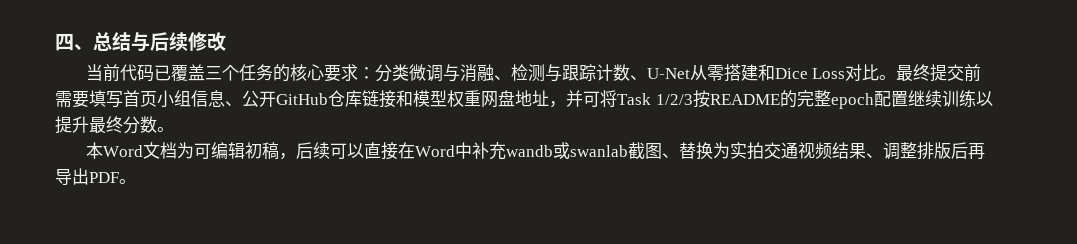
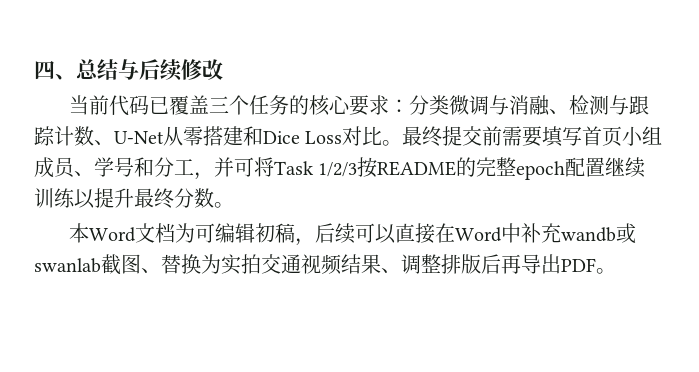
- 最终提交前需要填写首页小组信息、公开GitHub仓库链接和模型权重网盘地址，并可将Task 1/2/3按README的完整epoch配置继续训练以提升最终分数。
+ 最终提交前需要填写首页小组成员、学号和分工，并可将Task 1/2/3按README的完整epoch配置继续训练以提升最终分数。

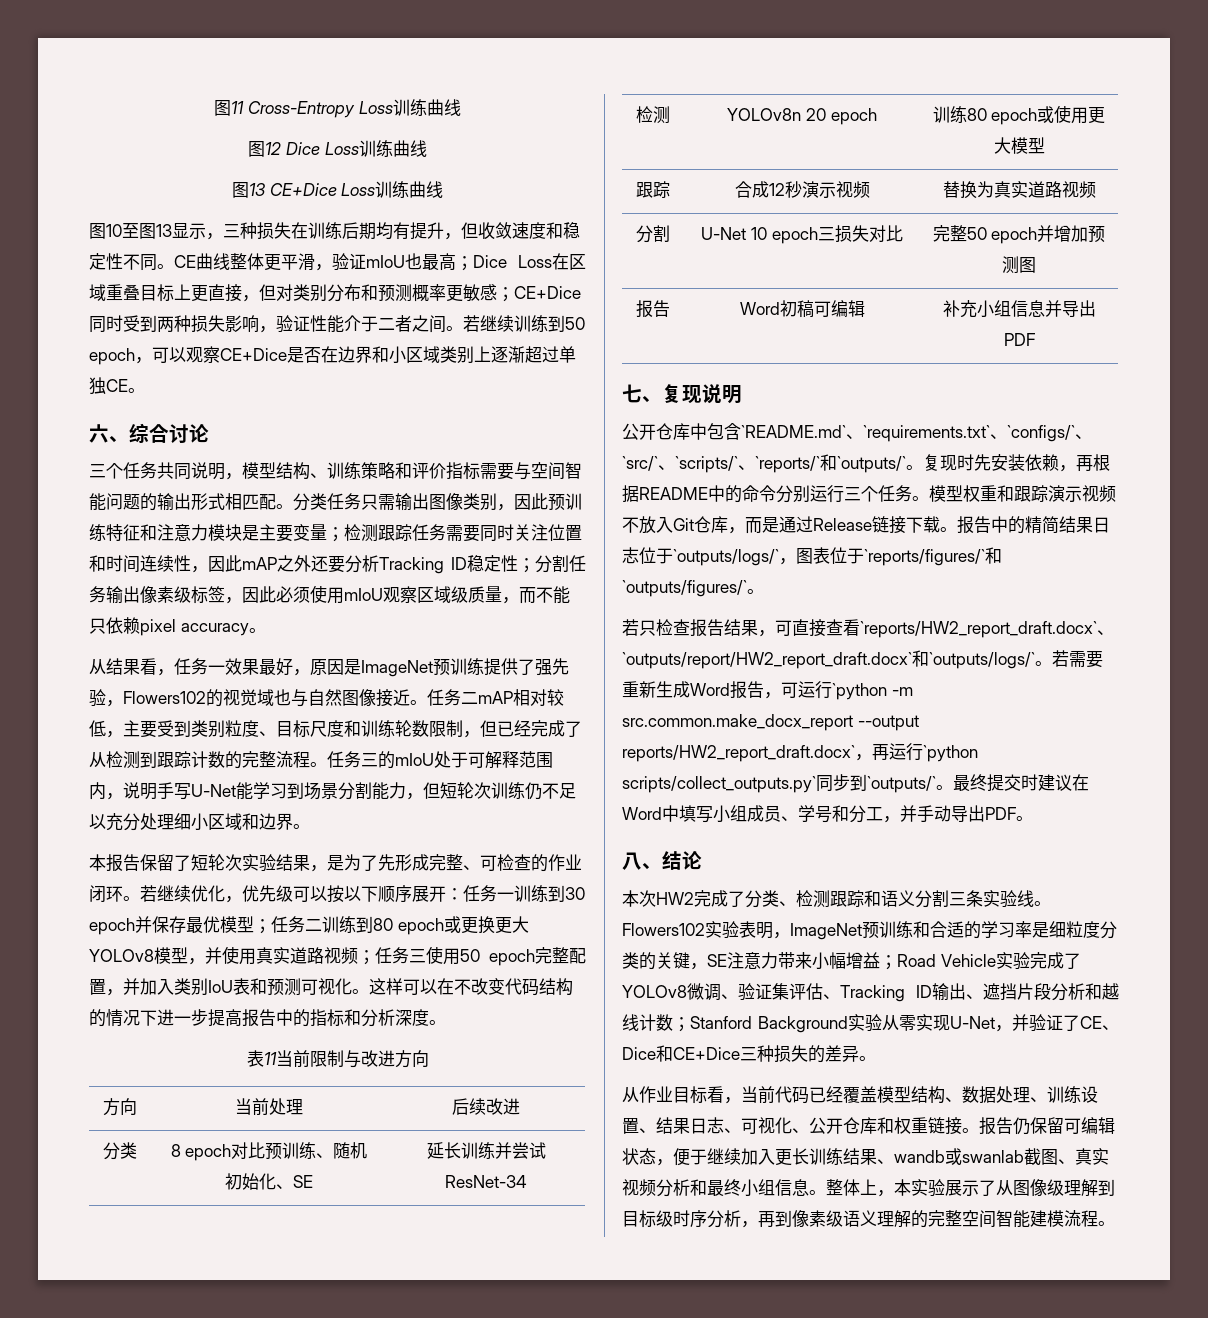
- 四、总结与后续修改
- 当前代码已覆盖三个任务的核心要求：分类微调与消融、检测与跟踪计数、U-Net从零搭建和Dice Loss对比。最终提交前需要填写首页小组成员、学号和分工，并可将Task 1/2/3按README的完整epoch配置继续训练以提升最终分数。
- 本Word文档为可编辑初稿，后续可以直接在Word中补充wandb或swanlab截图、替换为实拍交通视频结果、调整排版后再导出PDF。
+ 图11 Cross-Entropy Loss训练曲线
+ 图12 Dice Loss训练曲线
+ 图13 CE+Dice Loss训练曲线
+ 图10至图13显示，三种损失在训练后期均有提升，但收敛速度和稳定性不同。CE曲线整体更平滑，验证mIoU也最高；Dice Loss在区域重叠目标上更直接，但对类别分布和预测概率更敏感；CE+Dice同时受到两种损失影响，验证性能介于二者之间。若继续训练到50 epoch，可以观察CE+Dice是否在边界和小区域类别上逐渐超过单独CE。
+ 六、综合讨论
+ 三个任务共同说明，模型结构、训练策略和评价指标需要与空间智能问题的输出形式相匹配。分类任务只需输出图像类别，因此预训练特征和注意力模块是主要变量；检测跟踪任务需要同时关注位置和时间连续性，因此mAP之外还要分析Tracking ID稳定性；分割任务输出像素级标签，因此必须使用mIoU观察区域级质量，而不能只依赖pixel accuracy。
+ 从结果看，任务一效果最好，原因是ImageNet预训练提供了强先验，Flowers102的视觉域也与自然图像接近。任务二mAP相对较低，主要受到类别粒度、目标尺度和训练轮数限制，但已经完成了从检测到跟踪计数的完整流程。任务三的mIoU处于可解释范围内，说明手写U-Net能学习到场景分割能力，但短轮次训练仍不足以充分处理细小区域和边界。
+ 本报告保留了短轮次实验结果，是为了先形成完整、可检查的作业闭环。若继续优化，优先级可以按以下顺序展开：任务一训练到30 epoch并保存最优模型；任务二训练到80 epoch或更换更大YOLOv8模型，并使用真实道路视频；任务三使用50 epoch完整配置，并加入类别IoU表和预测可视化。这样可以在不改变代码结构的情况下进一步提高报告中的指标和分析深度。
+ 表11当前限制与改进方向
+ 方向 | 当前处理 | 后续改进
+ 分类 | 8 epoch对比预训练、随机初始化、SE | 延长训练并尝试ResNet-34
+ 检测 | YOLOv8n 20 epoch | 训练80 epoch或使用更大模型
+ 跟踪 | 合成12秒演示视频 | 替换为真实道路视频
+ 分割 | U-Net 10 epoch三损失对比 | 完整50 epoch并增加预测图
+ 报告 | Word初稿可编辑 | 补充小组信息并导出PDF
+ 七、复现说明
+ 公开仓库中包含`README.md`、`requirements.txt`、`configs/`、`src/`、`scripts/`、`reports/`和`outputs/`。复现时先安装依赖，再根据README中的命令分别运行三个任务。模型权重和跟踪演示视频不放入Git仓库，而是通过Release链接下载。报告中的精简结果日志位于`outputs/logs/`，图表位于`reports/figures/`和`outputs/figures/`。
+ 若只检查报告结果，可直接查看`reports/HW2_report_draft.docx`、`outputs/report/HW2_report_draft.docx`和`outputs/logs/`。若需要重新生成Word报告，可运行`python -m src.common.make_docx_report --output reports/HW2_report_draft.docx`，再运行`python scripts/collect_outputs.py`同步到`outputs/`。最终提交时建议在Word中填写小组成员、学号和分工，并手动导出PDF。
+ 八、结论
+ 本次HW2完成了分类、检测跟踪和语义分割三条实验线。Flowers102实验表明，ImageNet预训练和合适的学习率是细粒度分类的关键，SE注意力带来小幅增益；Road Vehicle实验完成了YOLOv8微调、验证集评估、Tracking ID输出、遮挡片段分析和越线计数；Stanford Background实验从零实现U-Net，并验证了CE、Dice和CE+Dice三种损失的差异。
+ 从作业目标看，当前代码已经覆盖模型结构、数据处理、训练设置、结果日志、可视化、公开仓库和权重链接。报告仍保留可编辑状态，便于继续加入更长训练结果、wandb或swanlab截图、真实视频分析和最终小组信息。整体上，本实验展示了从图像级理解到目标级时序分析，再到像素级语义理解的完整空间智能建模流程。

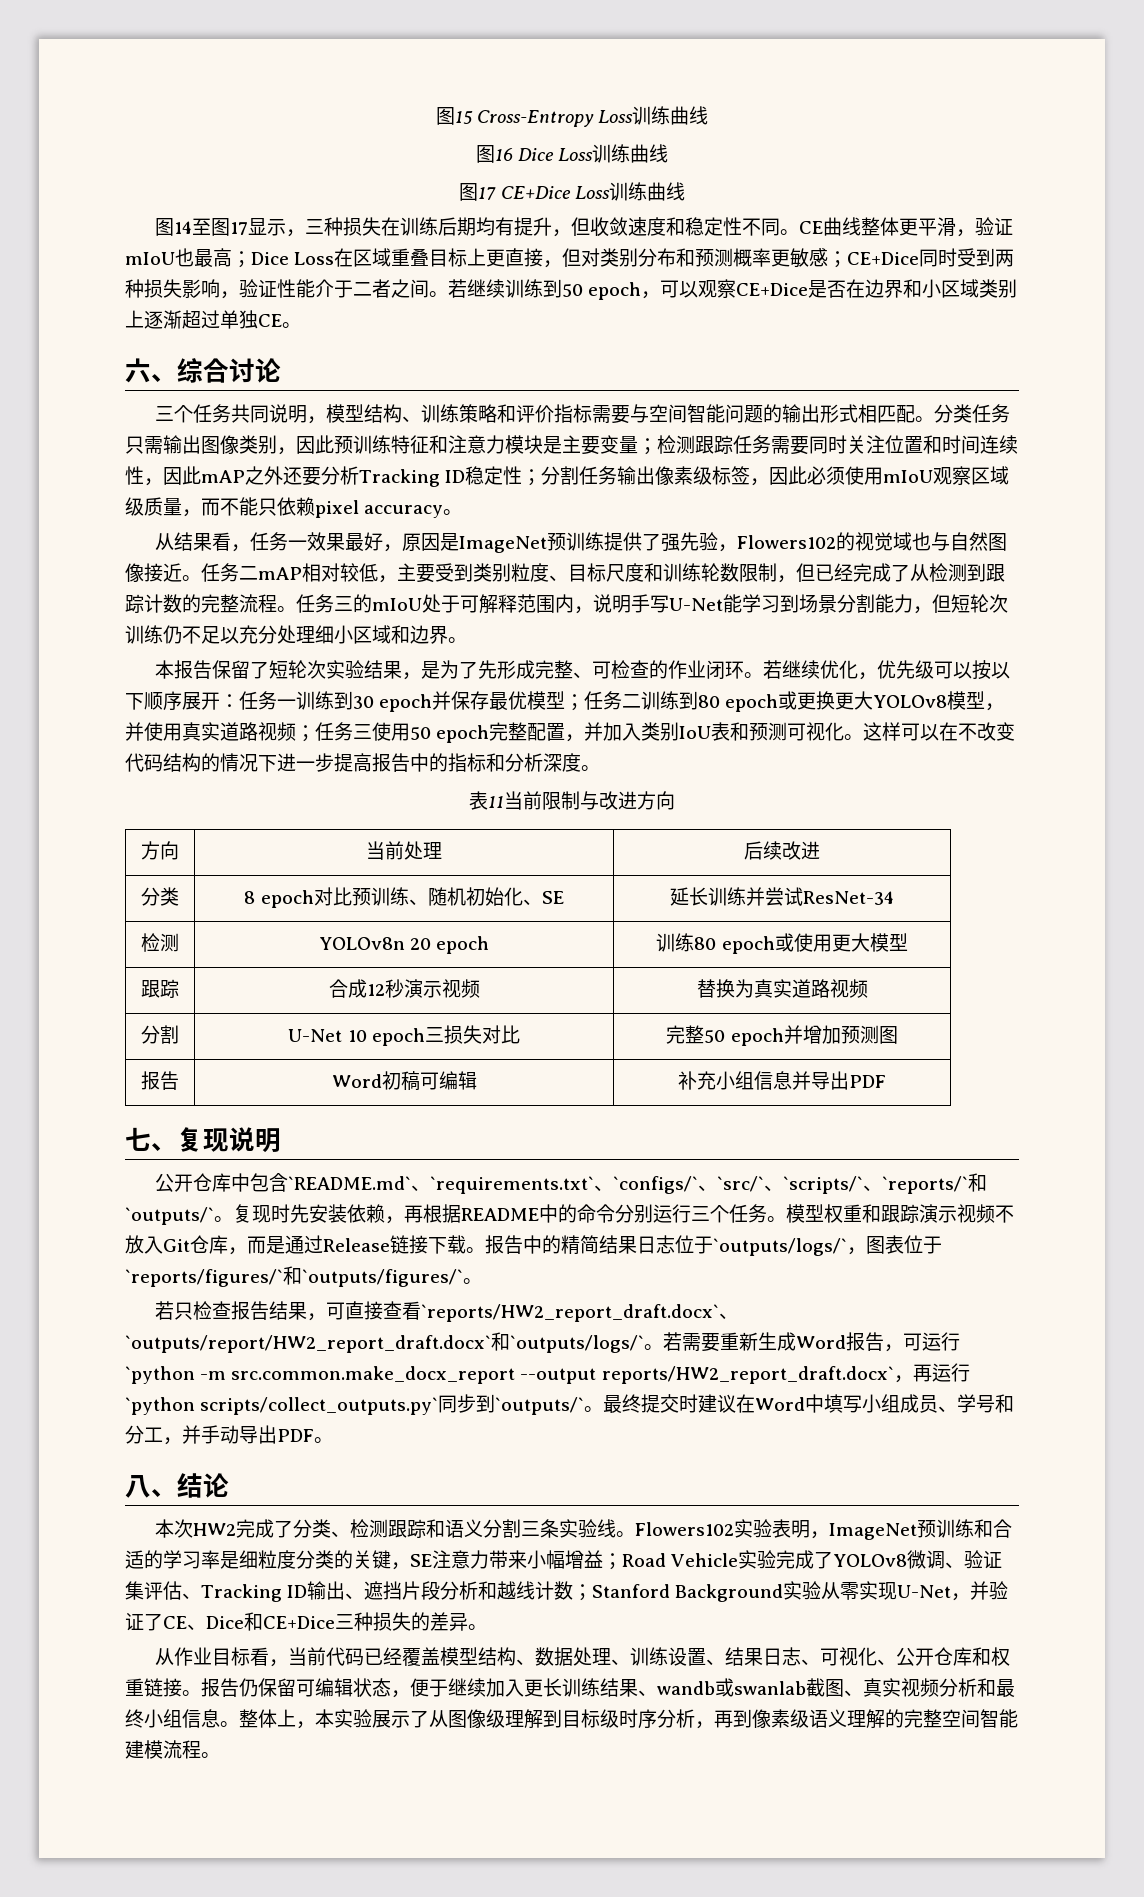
- 图11 Cross-Entropy Loss训练曲线
+ 图15 Cross-Entropy Loss训练曲线
- 图12 Dice Loss训练曲线
+ 图16 Dice Loss训练曲线
- 图13 CE+Dice Loss训练曲线
+ 图17 CE+Dice Loss训练曲线
- 图10至图13显示，三种损失在训练后期均有提升，但收敛速度和稳定性不同。
+ 图14至图17显示，三种损失在训练后期均有提升，但收敛速度和稳定性不同。

